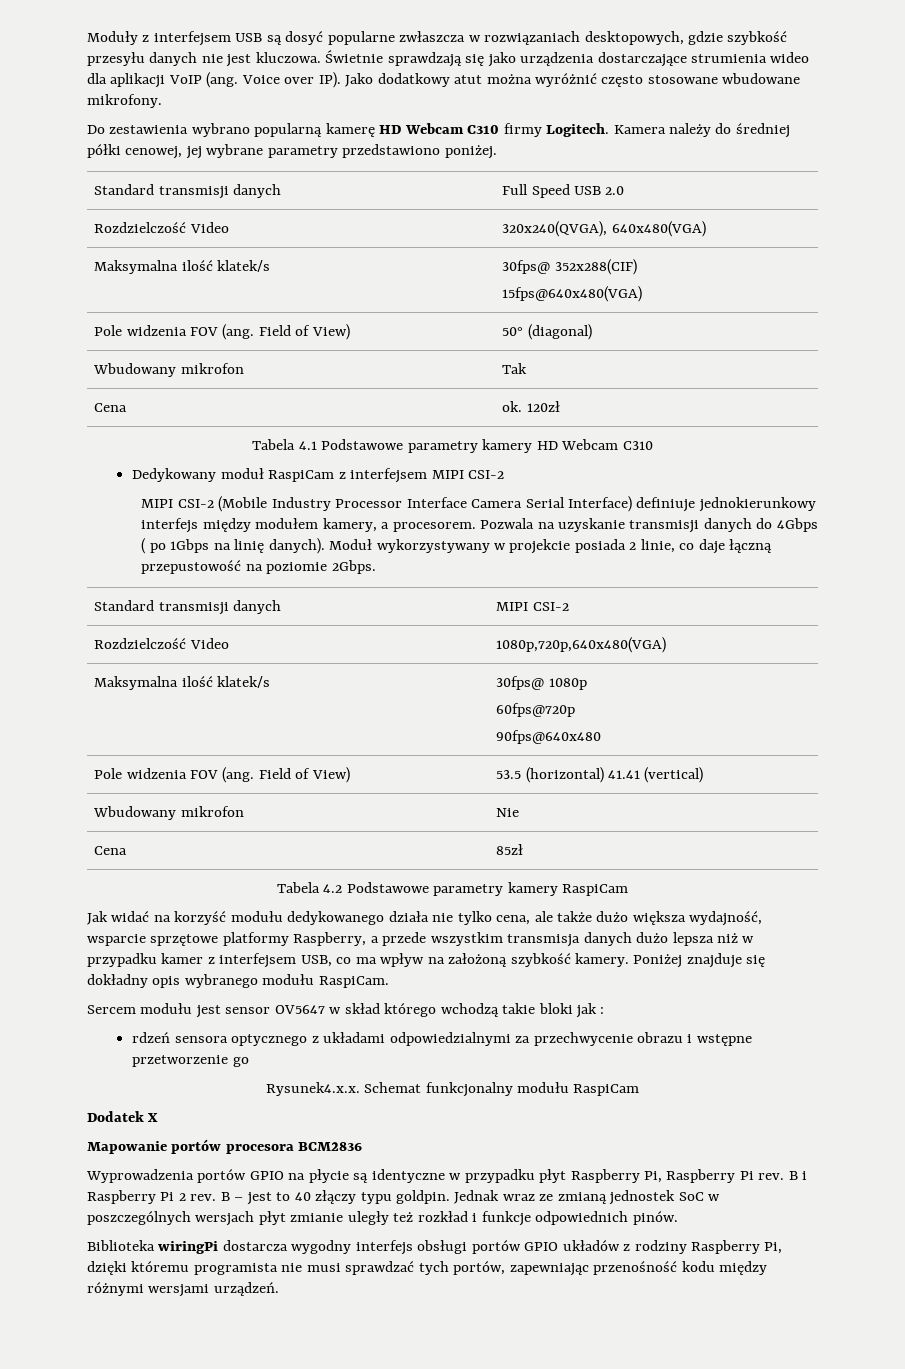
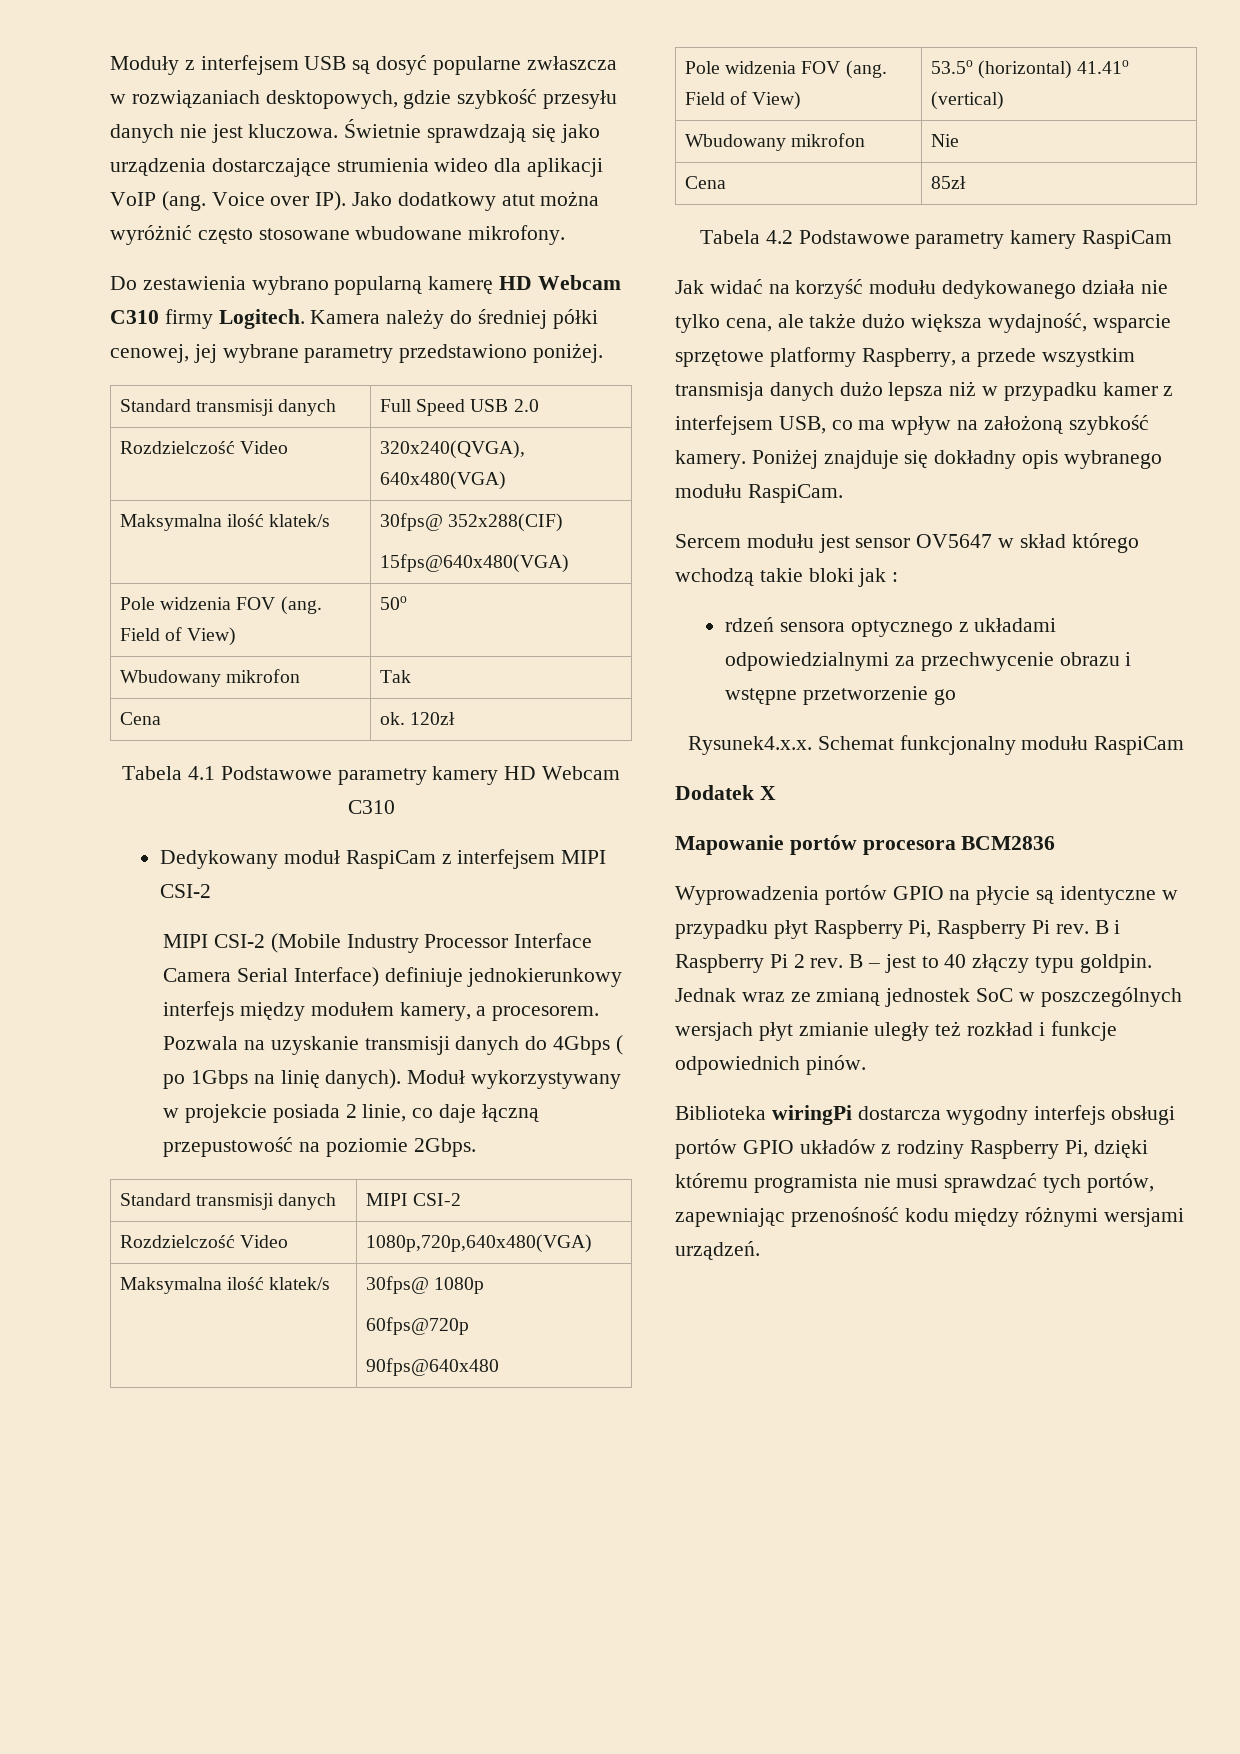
- Pole widzenia FOV (ang. Field of View) | 50° (diagonal)
+ Pole widzenia FOV (ang. Field of View) | 50o
- Pole widzenia FOV (ang. Field of View) | 53.5 (horizontal) 41.41 (vertical)
+ Pole widzenia FOV (ang. Field of View) | 53.5o (horizontal) 41.41o (vertical)

